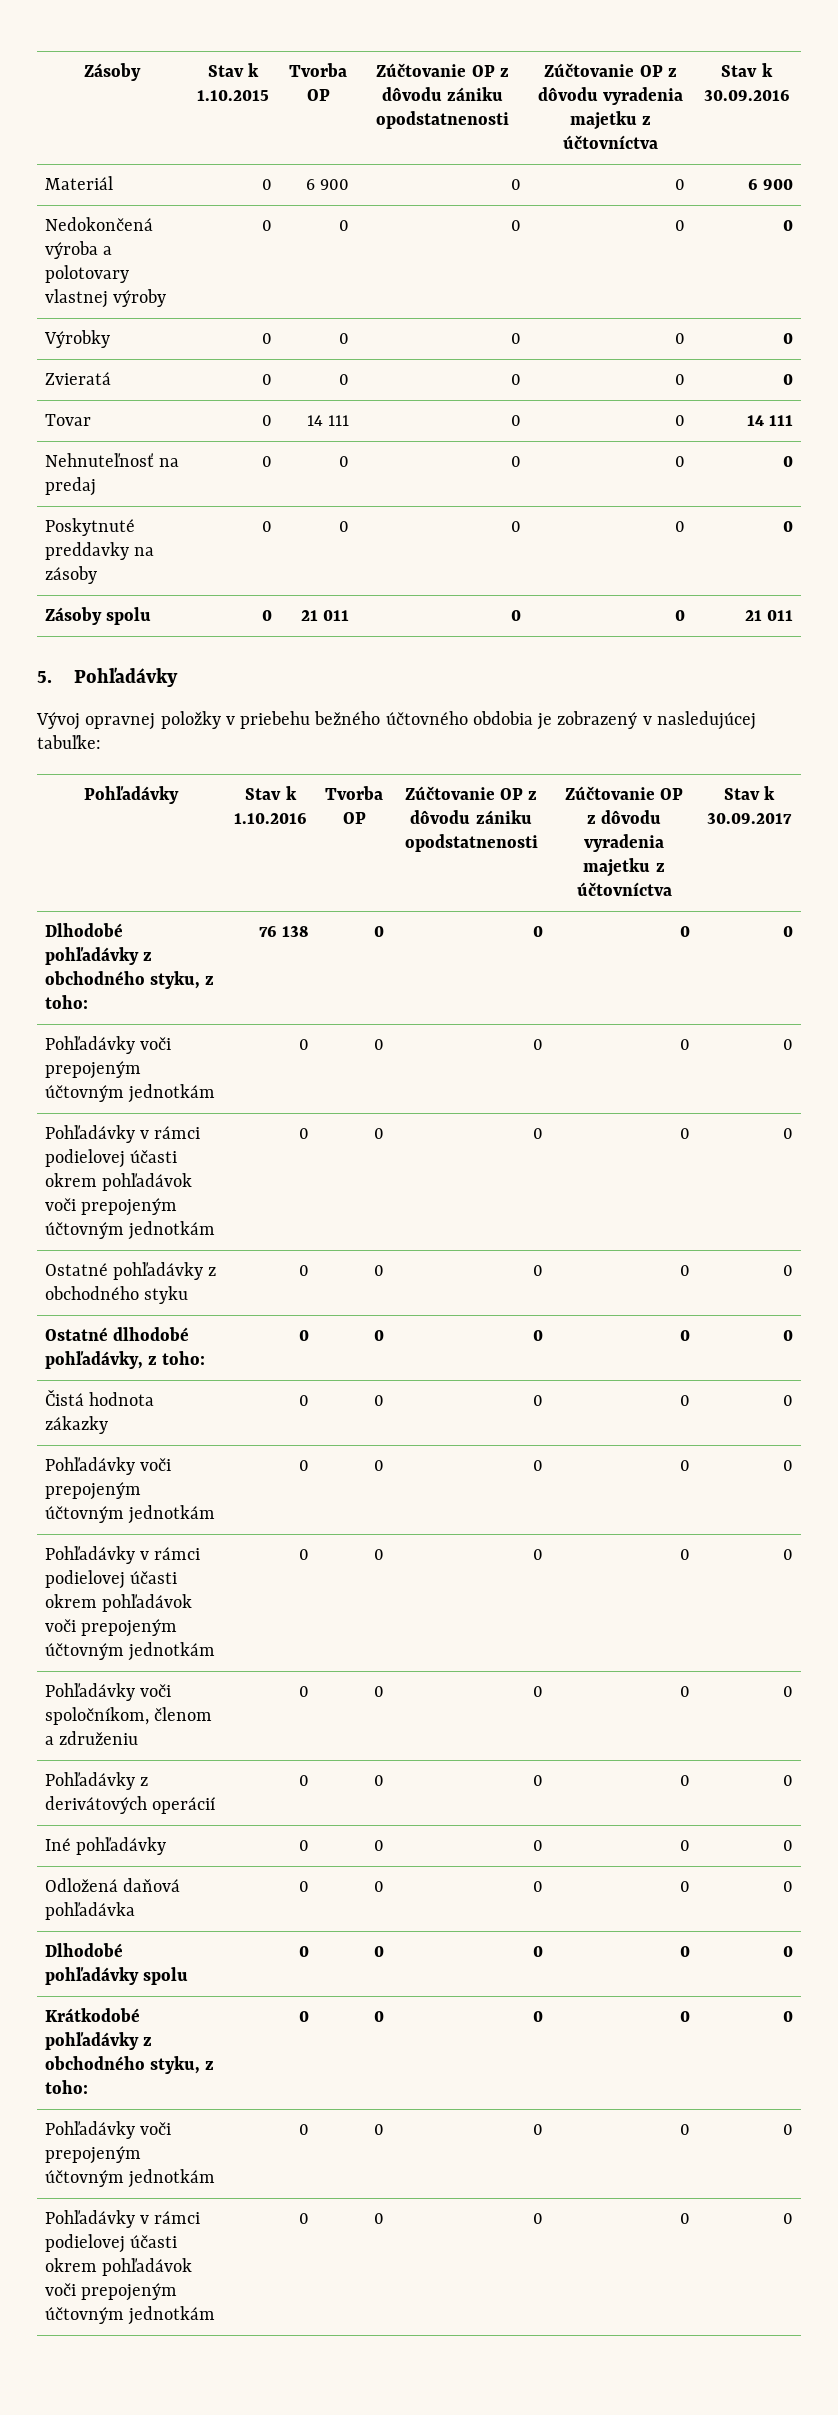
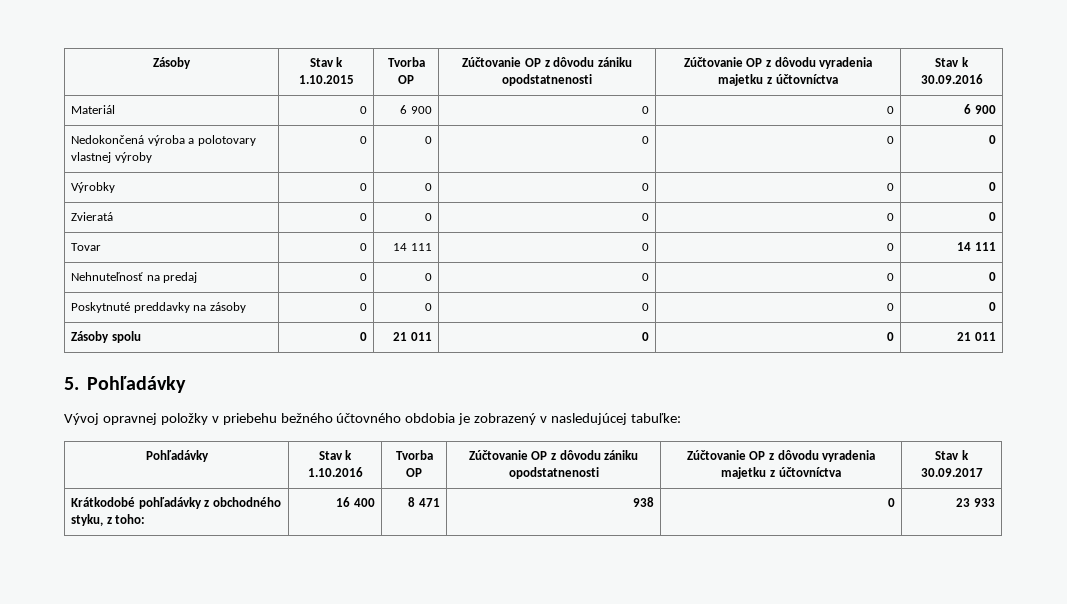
- Dlhodobé pohľadávky z obchodného styku, z toho: | 76 138 | 0 | 0 | 0 | 0
- Pohľadávky voči prepojeným účtovným jednotkám | 0 | 0 | 0 | 0 | 0
- Pohľadávky v rámci podielovej účasti okrem pohľadávok voči prepojeným účtovným jednotkám | 0 | 0 | 0 | 0 | 0
- Ostatné pohľadávky z obchodného styku | 0 | 0 | 0 | 0 | 0
- Ostatné dlhodobé pohľadávky, z toho: | 0 | 0 | 0 | 0 | 0
- Čistá hodnota zákazky | 0 | 0 | 0 | 0 | 0
- Pohľadávky voči prepojeným účtovným jednotkám | 0 | 0 | 0 | 0 | 0
- Pohľadávky v rámci podielovej účasti okrem pohľadávok voči prepojeným účtovným jednotkám | 0 | 0 | 0 | 0 | 0
- Pohľadávky voči spoločníkom, členom a združeniu | 0 | 0 | 0 | 0 | 0
- Pohľadávky z derivátových operácií | 0 | 0 | 0 | 0 | 0
- Iné pohľadávky | 0 | 0 | 0 | 0 | 0
- Odložená daňová pohľadávka | 0 | 0 | 0 | 0 | 0
- Dlhodobé pohľadávky spolu | 0 | 0 | 0 | 0 | 0
- Krátkodobé pohľadávky z obchodného styku, z toho: | 0 | 0 | 0 | 0 | 0
- Pohľadávky voči prepojeným účtovným jednotkám | 0 | 0 | 0 | 0 | 0
- Pohľadávky v rámci podielovej účasti okrem pohľadávok voči prepojeným účtovným jednotkám | 0 | 0 | 0 | 0 | 0
+ Krátkodobé pohľadávky z obchodného styku, z toho: | 16 400 | 8 471 | 938 | 0 | 23 933

